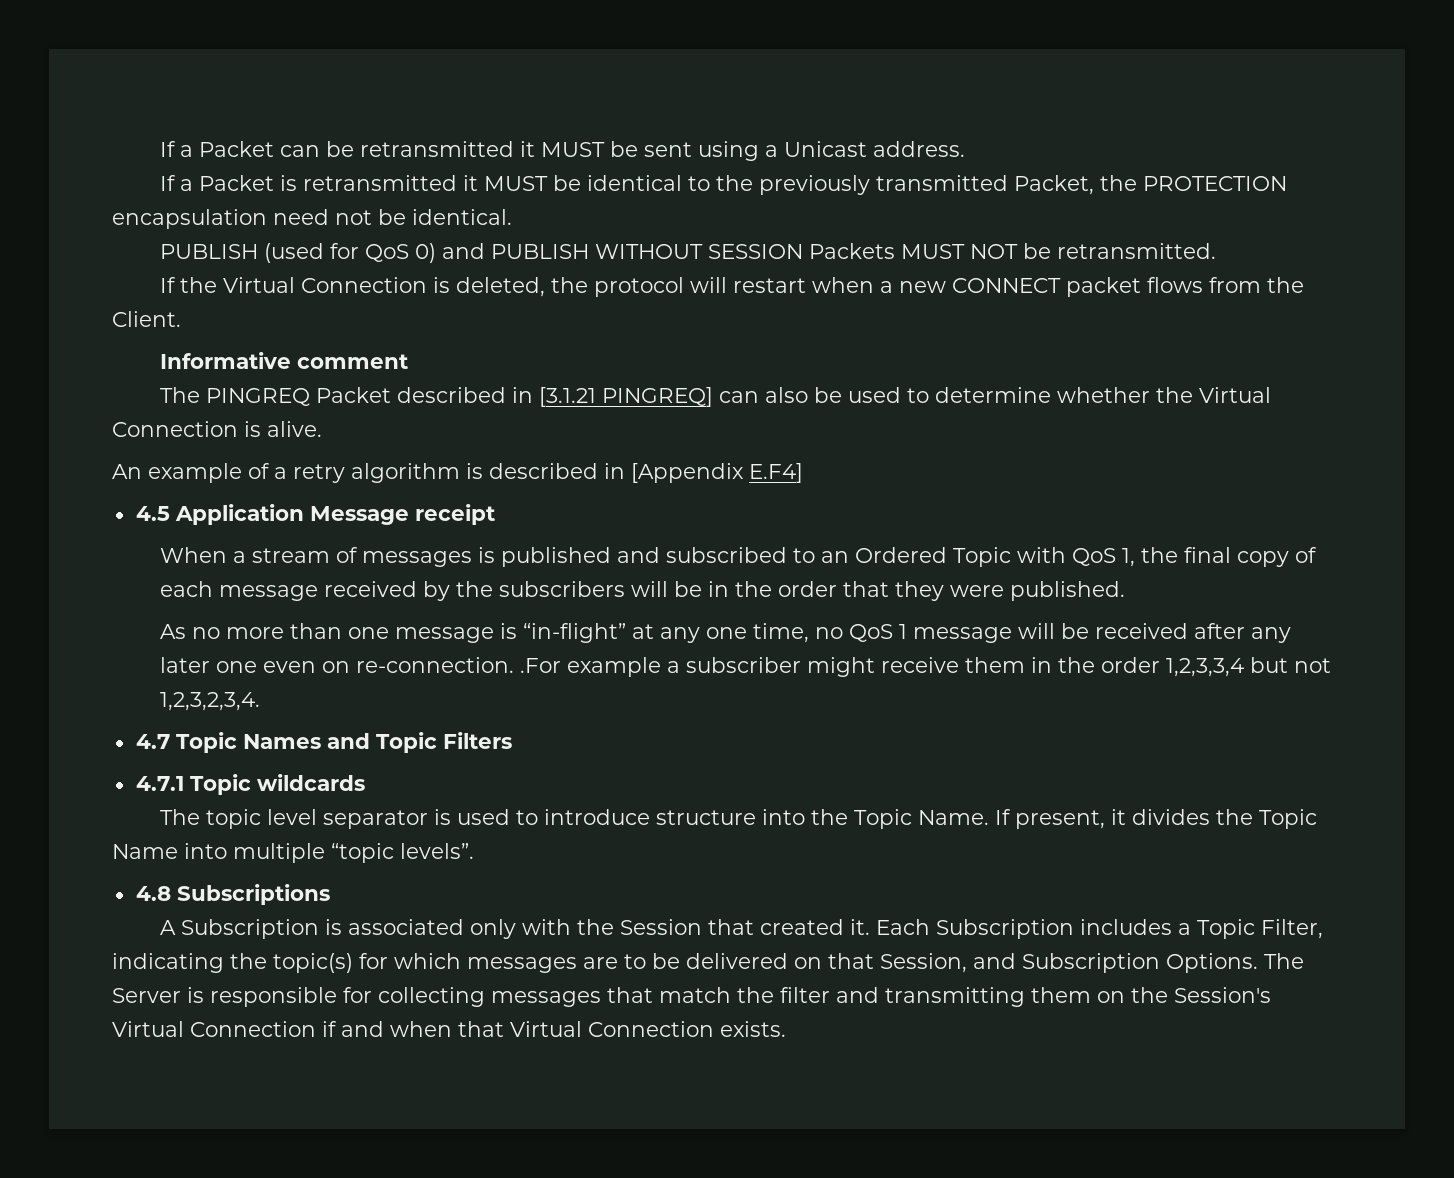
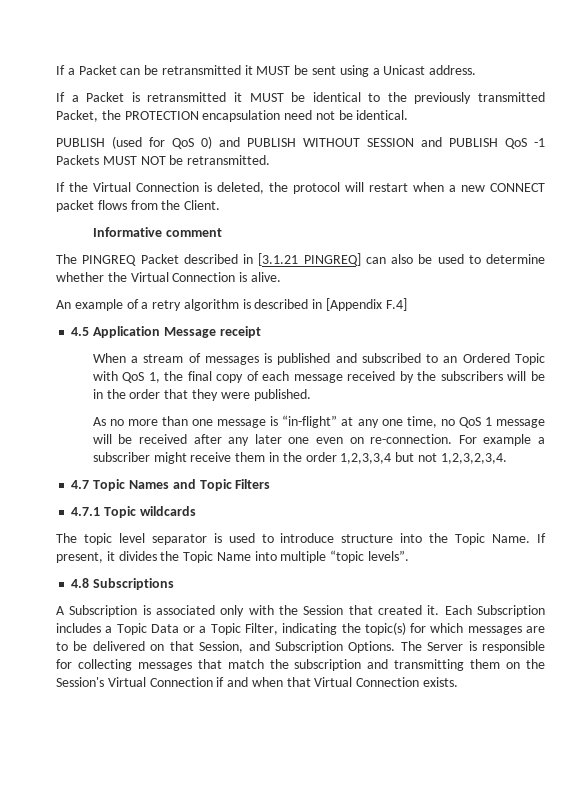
- PUBLISH (used for QoS 0) and PUBLISH WITHOUT SESSION Packets MUST NOT be retransmitted.
+ PUBLISH (used for QoS 0) and PUBLISH WITHOUT SESSION and PUBLISH QoS -1 Packets MUST NOT be retransmitted.
- An example of a retry algorithm is described in [Appendix E.F4]
+ An example of a retry algorithm is described in [Appendix F.4]
- As no more than one message is “in-flight” at any one time, no QoS 1 message will be received after any later one even on re-connection. .For example a subscriber might receive them in the order 1,2,3,3,4 but not 1,2,3,2,3,4.
+ As no more than one message is “in-flight” at any one time, no QoS 1 message will be received after any later one even on re-connection. For example a subscriber might receive them in the order 1,2,3,3,4 but not 1,2,3,2,3,4.
- Each Subscription includes a Topic Filter, indicating the topic(s) for which messages are to be delivered on that Session, and Subscription Options.
+ Each Subscription includes a Topic Data or a Topic Filter, indicating the topic(s) for which messages are to be delivered on that Session, and Subscription Options.
- The Server is responsible for collecting messages that match the filter and transmitting them on the Session's Virtual Connection if and when that Virtual Connection exists.
+ The Server is responsible for collecting messages that match the subscription and transmitting them on the Session's Virtual Connection if and when that Virtual Connection exists.

